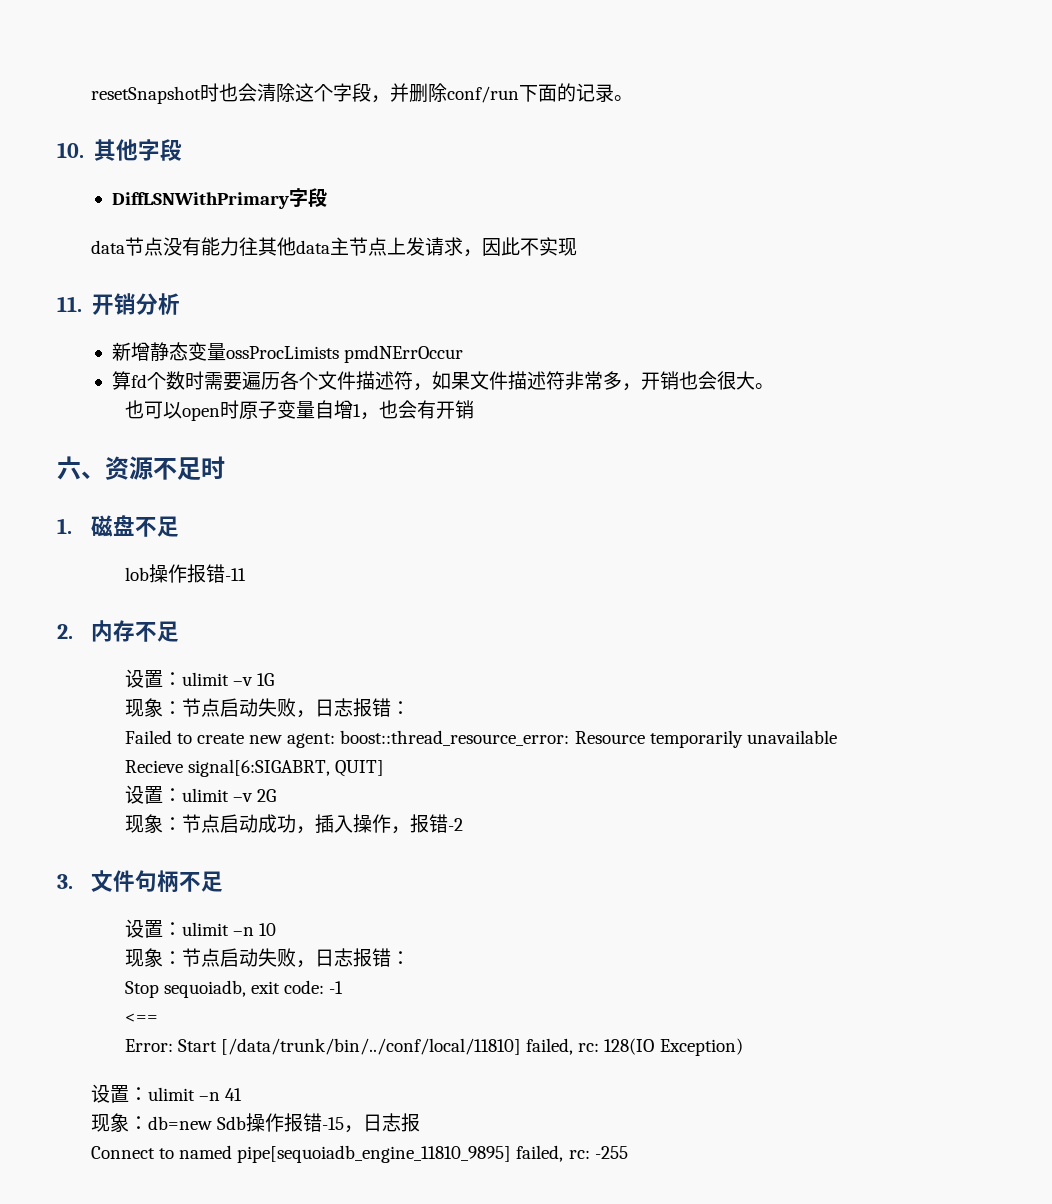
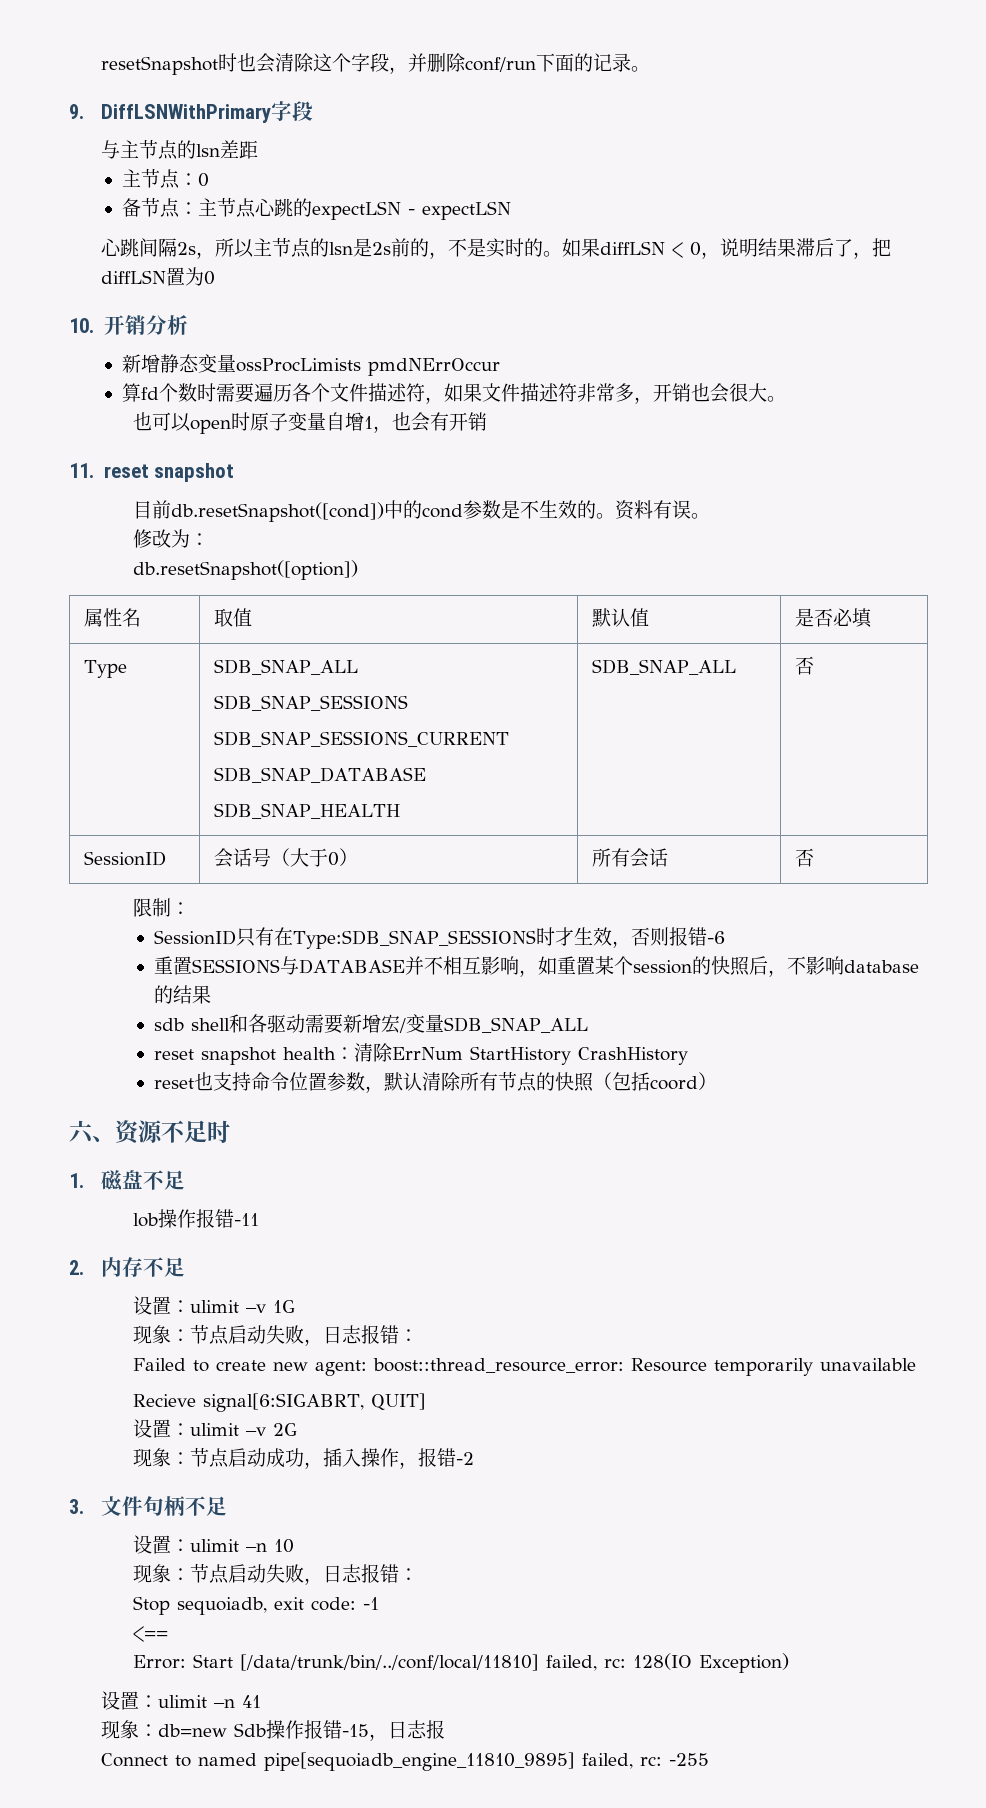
- 10.其他字段
- DiffLSNWithPrimary字段
+ 9. DiffLSNWithPrimary字段
- data节点没有能力往其他data主节点上发请求，因此不实现
- 11.开销分析
+ 与主节点的lsn差距
+ 主节点：0
+ 备节点：主节点心跳的expectLSN - expectLSN
+ 心跳间隔2s，所以主节点的lsn是2s前的，不是实时的。如果diffLSN < 0，说明结果滞后了，把diffLSN置为0
+ 10.开销分析
+ 11. reset snapshot
+ 目前db.resetSnapshot([cond])中的cond参数是不生效的。资料有误。
+ 修改为：
+ db.resetSnapshot([option])
+ 属性名 | 取值 | 默认值 | 是否必填
+ Type | SDB_SNAP_ALL
+ SDB_SNAP_SESSIONS
+ SDB_SNAP_SESSIONS_CURRENT
+ SDB_SNAP_DATABASE
+ SDB_SNAP_HEALTH | SDB_SNAP_ALL | 否
+ SessionID | 会话号（大于0） | 所有会话 | 否
+ 限制：
+ SessionID只有在Type:SDB_SNAP_SESSIONS时才生效，否则报错-6
+ 重置SESSIONS与DATABASE并不相互影响，如重置某个session的快照后，不影响database的结果
+ sdb shell和各驱动需要新增宏/变量SDB_SNAP_ALL
+ reset snapshot health：清除ErrNum StartHistory CrashHistory
+ reset也支持命令位置参数，默认清除所有节点的快照（包括coord）

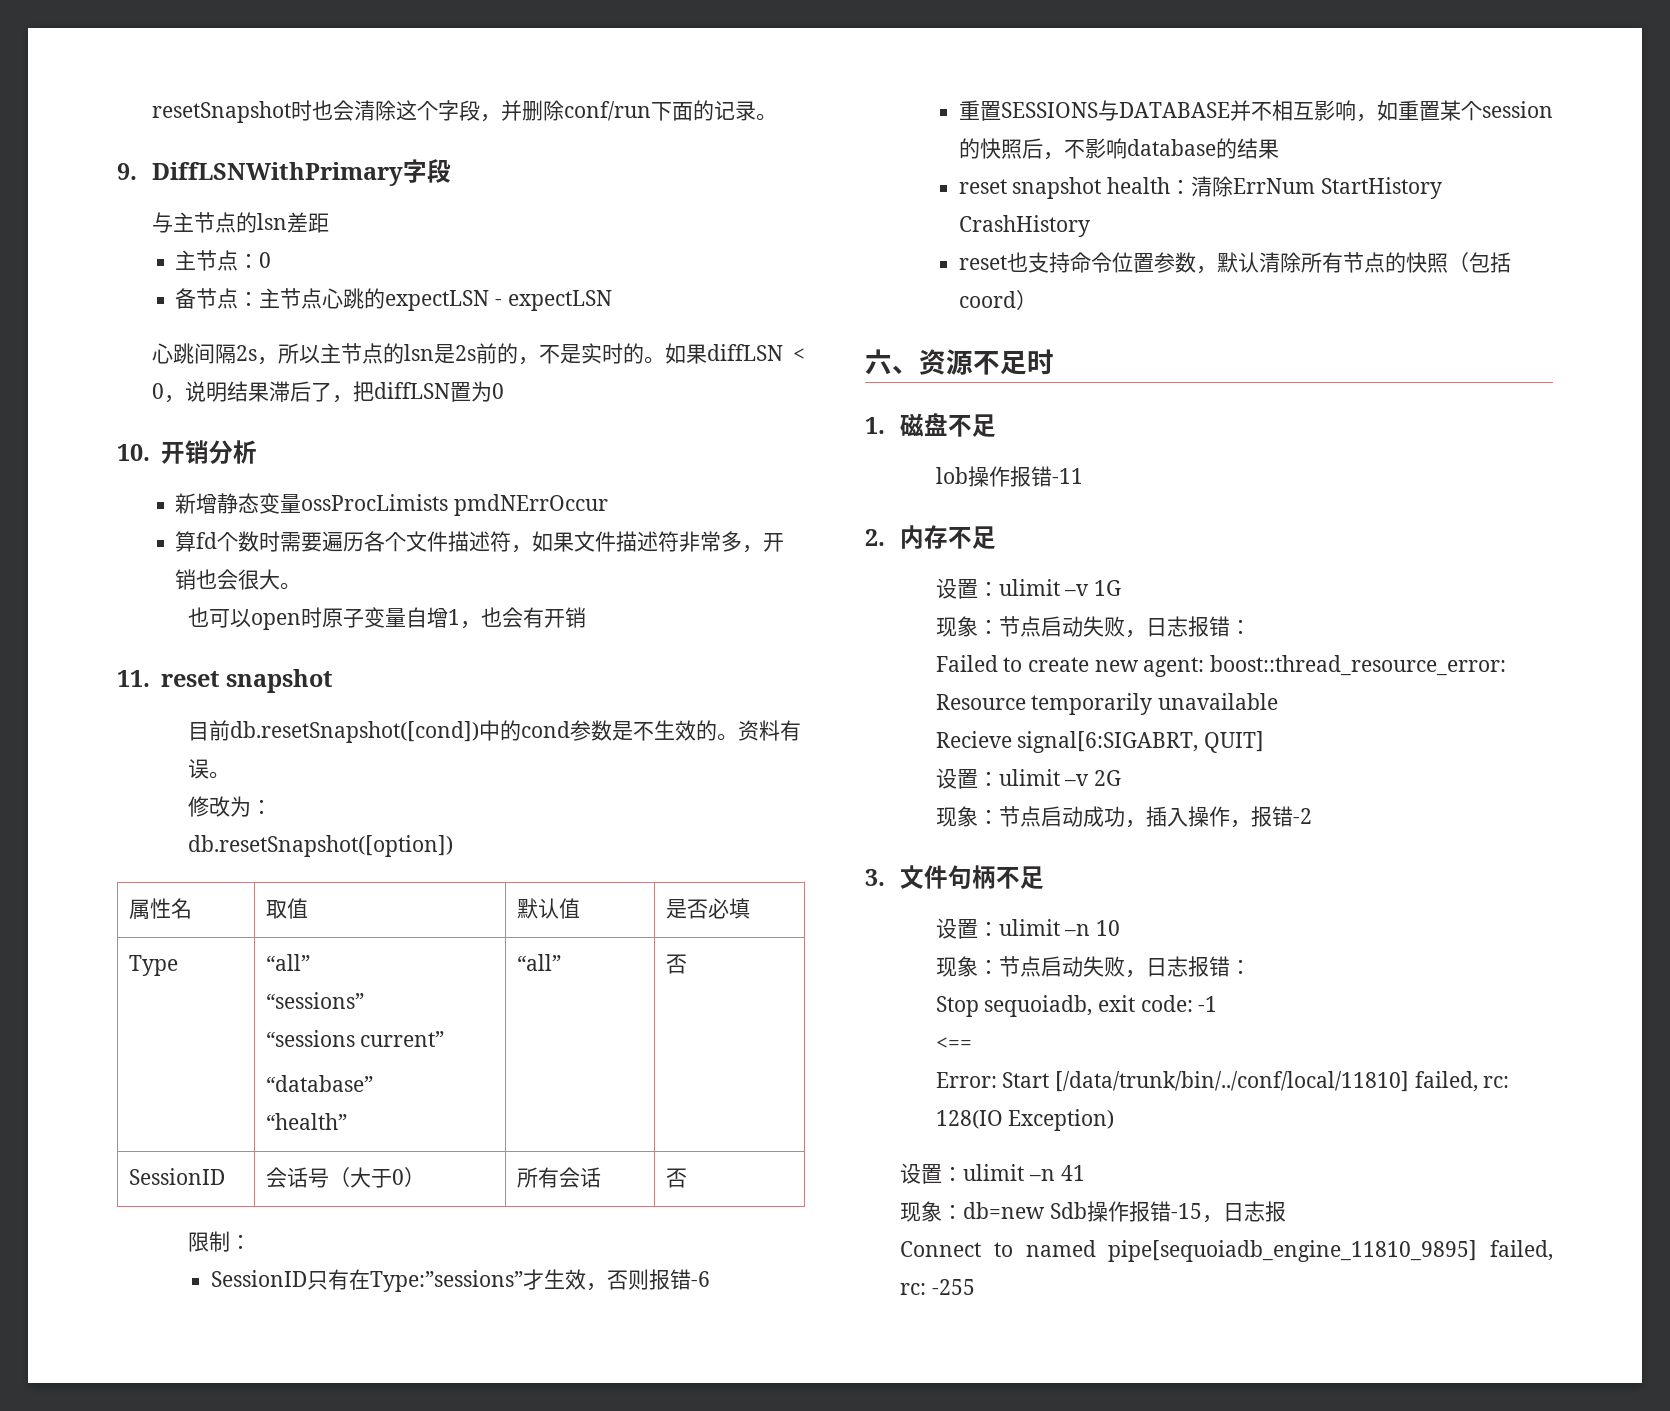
- Type | SDB_SNAP_ALL
- SDB_SNAP_SESSIONS
- SDB_SNAP_SESSIONS_CURRENT
- SDB_SNAP_DATABASE
- SDB_SNAP_HEALTH | SDB_SNAP_ALL | 否
+ Type | “all”
+ “sessions”
+ “sessions current”
+ “database”
+ “health” | “all” | 否
- SessionID只有在Type:SDB_SNAP_SESSIONS时才生效，否则报错-6
+ SessionID只有在Type:”sessions”才生效，否则报错-6
- sdb shell和各驱动需要新增宏/变量SDB_SNAP_ALL

